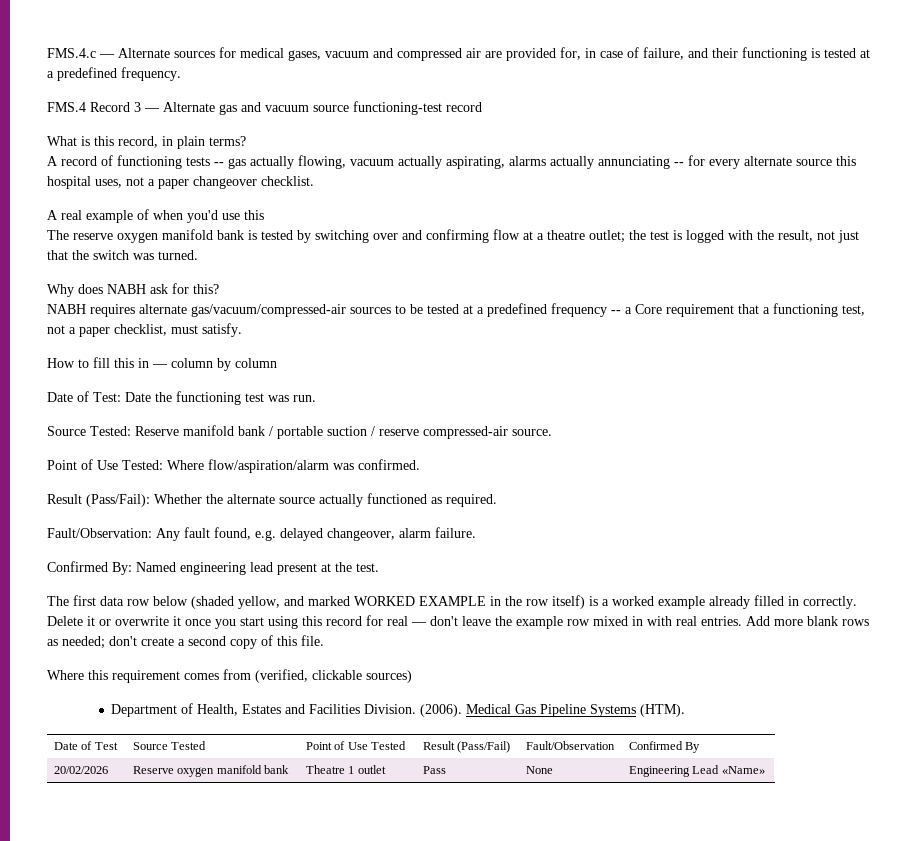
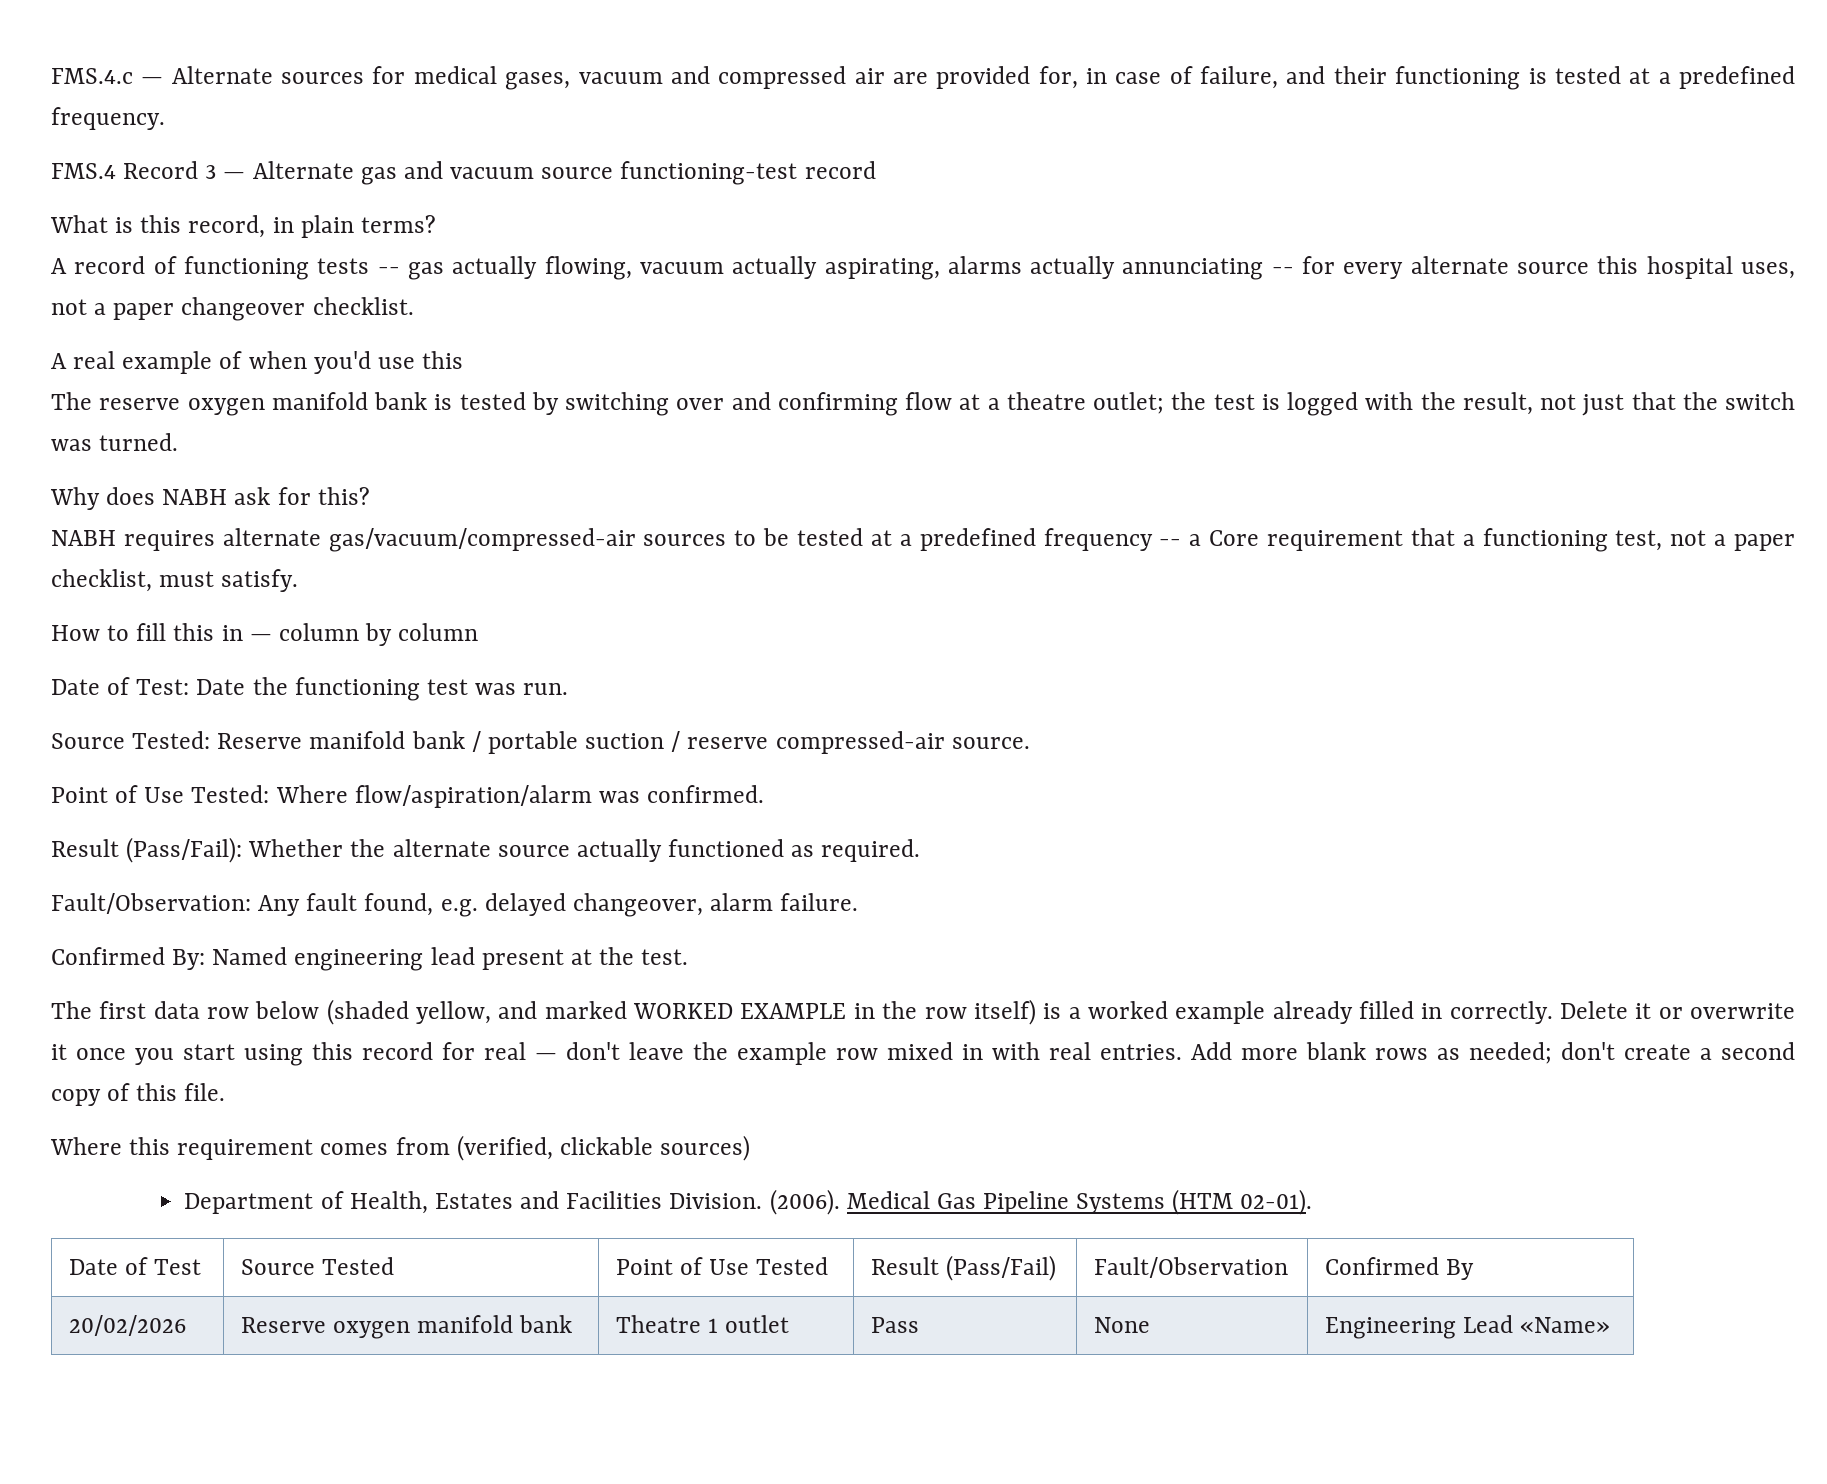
- Medical Gas Pipeline Systems (HTM).
+ Medical Gas Pipeline Systems (HTM 02-01).

